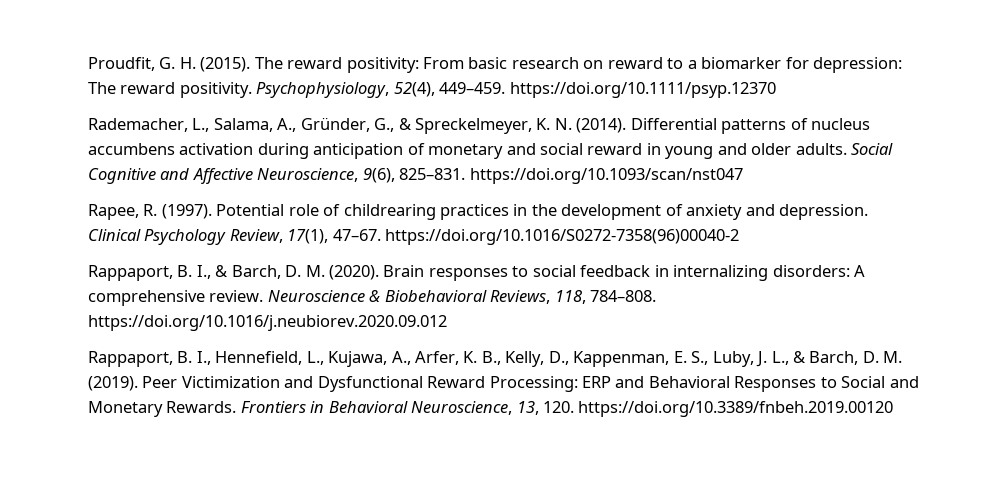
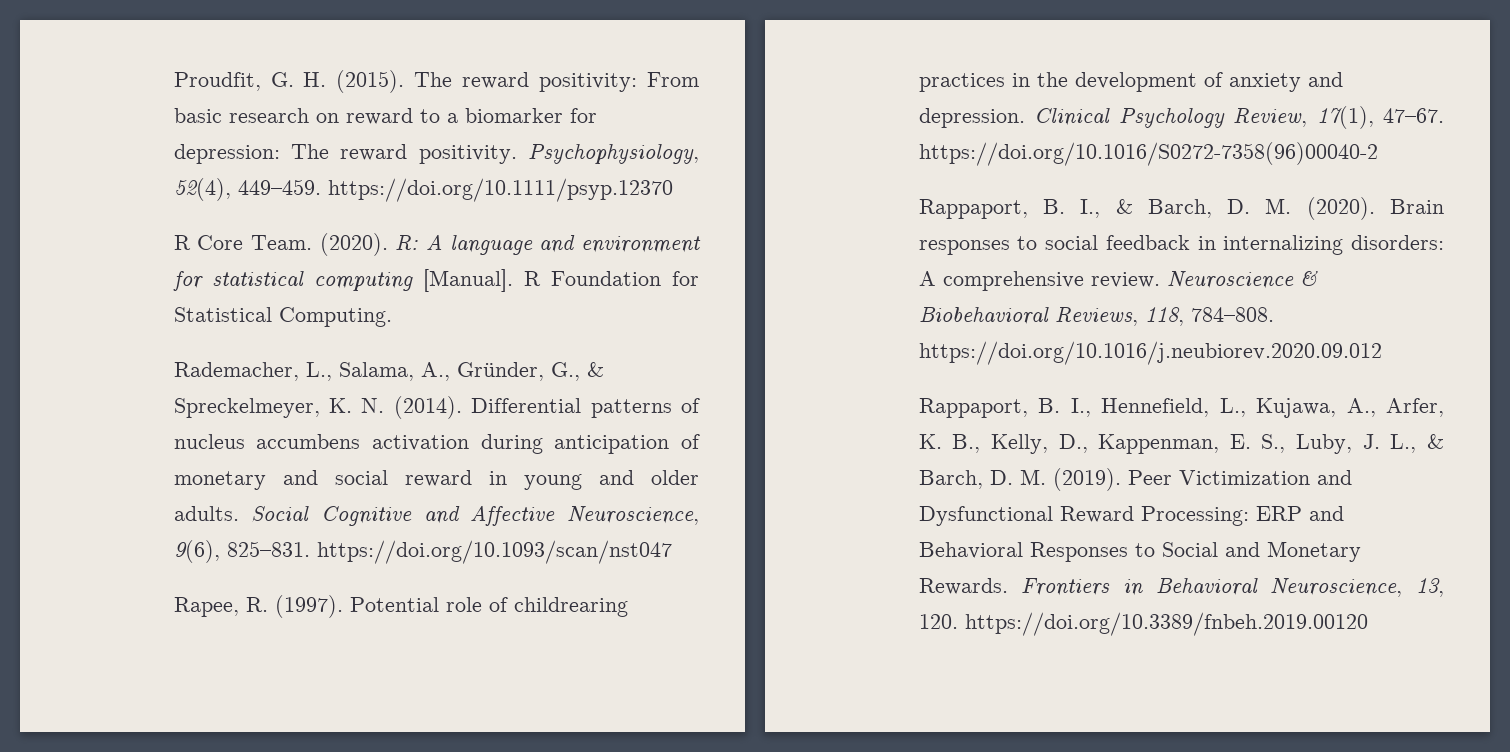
+ R Core Team. (2020). R: A language and environment for statistical computing [Manual]. R Foundation for Statistical Computing.

